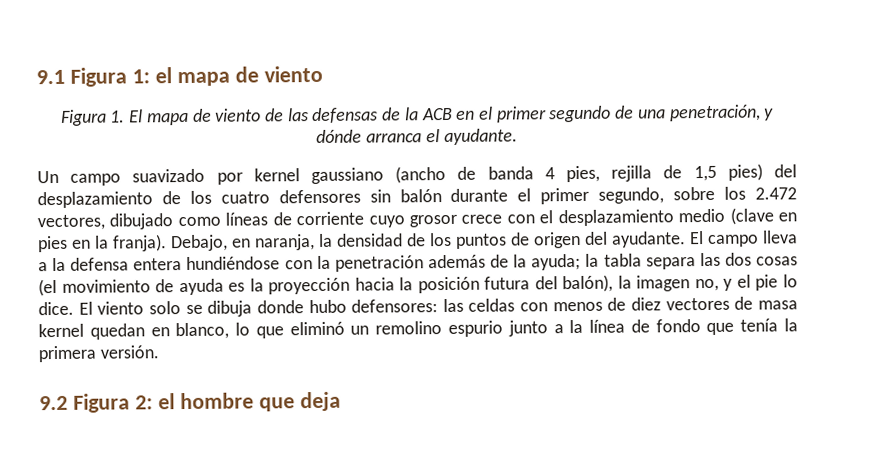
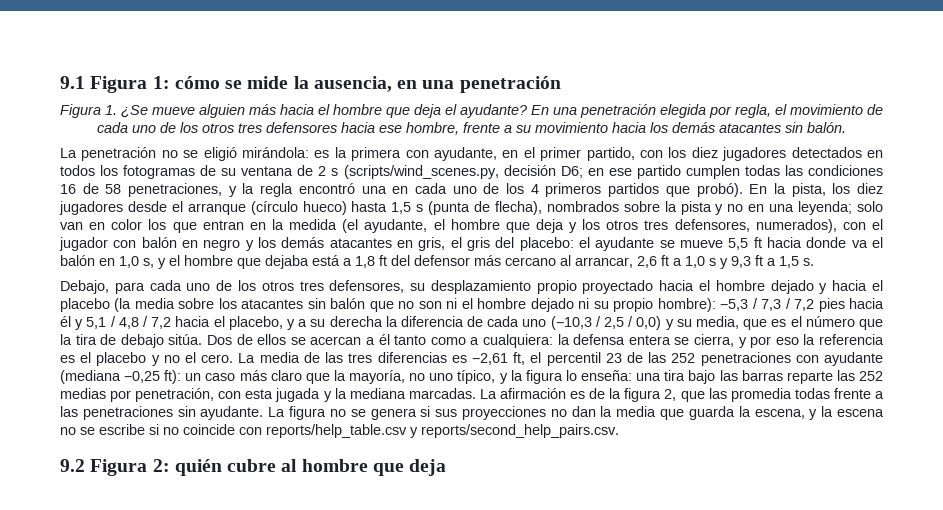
- 9.1 Figura 1: el mapa de viento
- Figura 1. El mapa de viento de las defensas de la ACB en el primer segundo de una penetración, y dónde arranca el ayudante.
- Un campo suavizado por kernel gaussiano (ancho de banda 4 pies, rejilla de 1,5 pies) del desplazamiento de los cuatro defensores sin balón durante el primer segundo, sobre los 2.472 vectores, dibujado como líneas de corriente cuyo grosor crece con el desplazamiento medio (clave en pies en la franja). Debajo, en naranja, la densidad de los puntos de origen del ayudante. El campo lleva a la defensa entera hundiéndose con la penetración además de la ayuda; la tabla separa las dos cosas (el movimiento de ayuda es la proyección hacia la posición futura del balón), la imagen no, y el pie lo dice. El viento solo se dibuja donde hubo defensores: las celdas con menos de diez vectores de masa kernel quedan en blanco, lo que eliminó un remolino espurio junto a la línea de fondo que tenía la primera versión.
+ 9.1 Figura 1: cómo se mide la ausencia, en una penetración
+ Figura 1. ¿Se mueve alguien más hacia el hombre que deja el ayudante? En una penetración elegida por regla, el movimiento de cada uno de los otros tres defensores hacia ese hombre, frente a su movimiento hacia los demás atacantes sin balón.
+ La penetración no se eligió mirándola: es la primera con ayudante, en el primer partido, con los diez jugadores detectados en todos los fotogramas de su ventana de 2 s (scripts/wind_scenes.py, decisión D6; en ese partido cumplen todas las condiciones 16 de 58 penetraciones, y la regla encontró una en cada uno de los 4 primeros partidos que probó). En la pista, los diez jugadores desde el arranque (círculo hueco) hasta 1,5 s (punta de flecha), nombrados sobre la pista y no en una leyenda; solo van en color los que entran en la medida (el ayudante, el hombre que deja y los otros tres defensores, numerados), con el jugador con balón en negro y los demás atacantes en gris, el gris del placebo: el ayudante se mueve 5,5 ft hacia donde va el balón en 1,0 s, y el hombre que dejaba está a 1,8 ft del defensor más cercano al arrancar, 2,6 ft a 1,0 s y 9,3 ft a 1,5 s.
+ Debajo, para cada uno de los otros tres defensores, su desplazamiento propio proyectado hacia el hombre dejado y hacia el placebo (la media sobre los atacantes sin balón que no son ni el hombre dejado ni su propio hombre): −5,3 / 7,3 / 7,2 pies hacia él y 5,1 / 4,8 / 7,2 hacia el placebo, y a su derecha la diferencia de cada uno (−10,3 / 2,5 / 0,0) y su media, que es el número que la tira de debajo sitúa. Dos de ellos se acercan a él tanto como a cualquiera: la defensa entera se cierra, y por eso la referencia es el placebo y no el cero. La media de las tres diferencias es −2,61 ft, el percentil 23 de las 252 penetraciones con ayudante (mediana −0,25 ft): un caso más claro que la mayoría, no uno típico, y la figura lo enseña: una tira bajo las barras reparte las 252 medias por penetración, con esta jugada y la mediana marcadas. La afirmación es de la figura 2, que las promedia todas frente a las penetraciones sin ayudante. La figura no se genera si sus proyecciones no dan la media que guarda la escena, y la escena no se escribe si no coincide con reports/help_table.csv y reports/second_help_pairs.csv.
- 9.2 Figura 2: el hombre que deja
+ 9.2 Figura 2: quién cubre al hombre que deja

